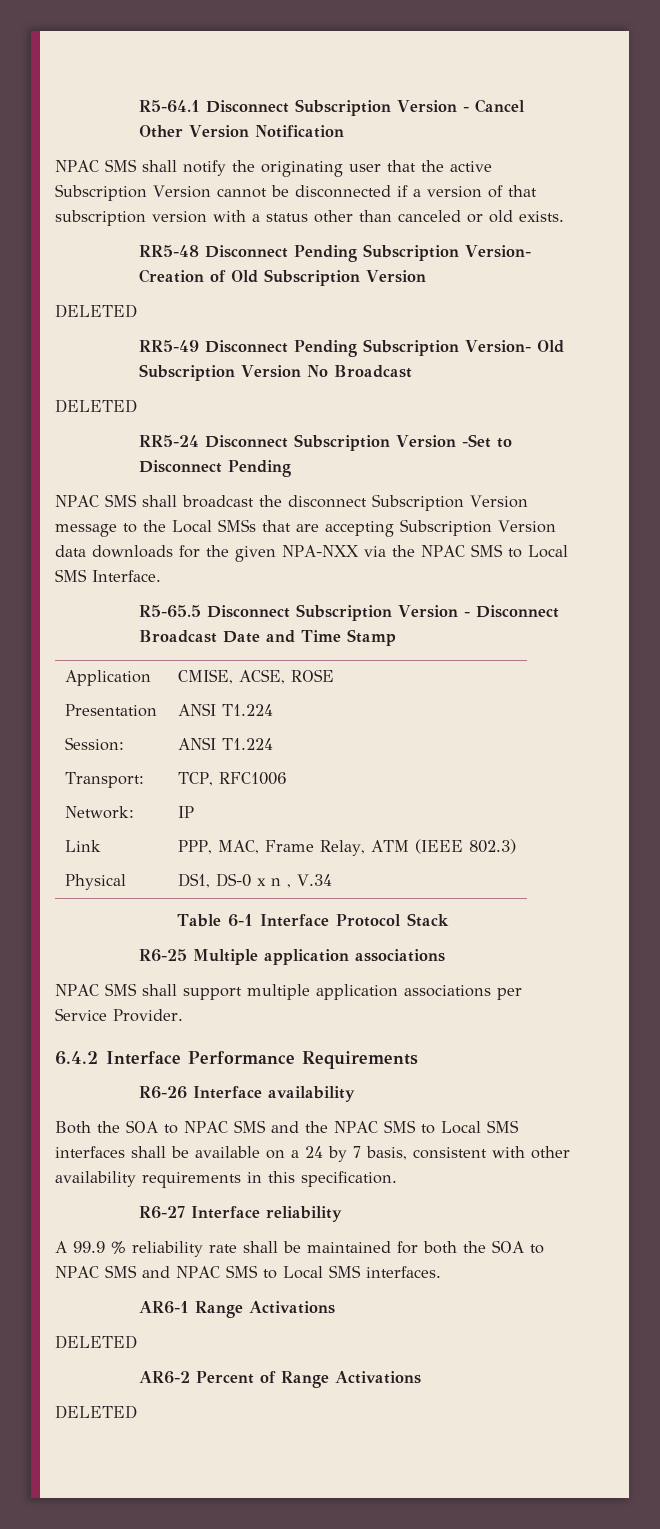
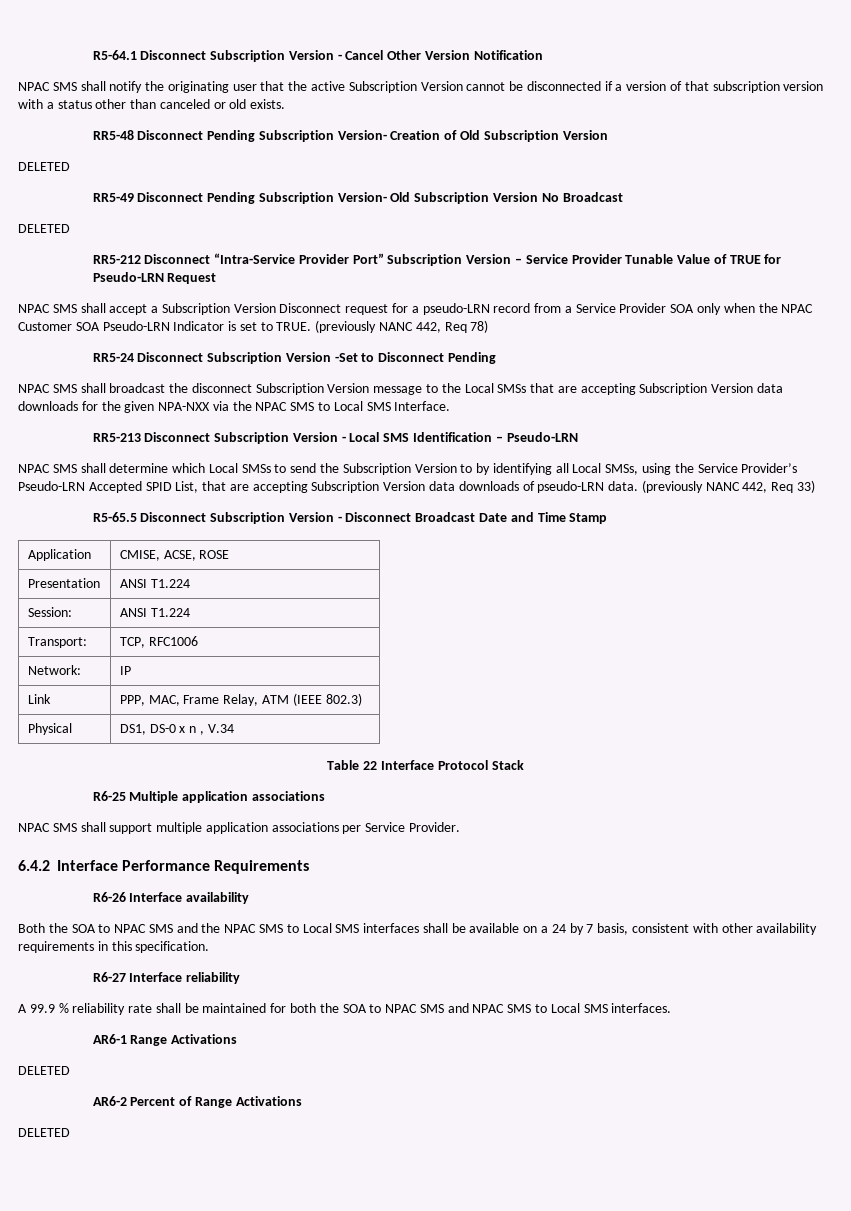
+ RR5-212 Disconnect “Intra-Service Provider Port” Subscription Version – Service Provider Tunable Value of TRUE for Pseudo-LRN Request
+ NPAC SMS shall accept a Subscription Version Disconnect request for a pseudo-LRN record from a Service Provider SOA only when the NPAC Customer SOA Pseudo-LRN Indicator is set to TRUE. (previously NANC 442, Req 78)
+ RR5-213 Disconnect Subscription Version - Local SMS Identification – Pseudo-LRN
+ NPAC SMS shall determine which Local SMSs to send the Subscription Version to by identifying all Local SMSs, using the Service Provider’s Pseudo-LRN Accepted SPID List, that are accepting Subscription Version data downloads of pseudo-LRN data. (previously NANC 442, Req 33)
- Table 6-1 Interface Protocol Stack
+ Table 22 Interface Protocol Stack

